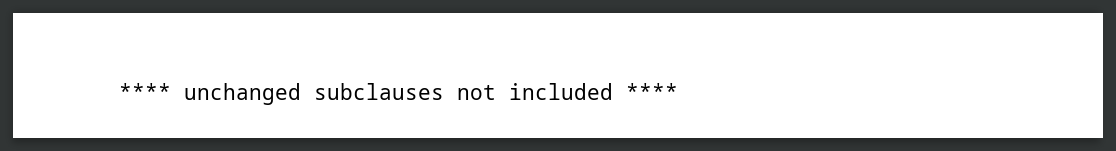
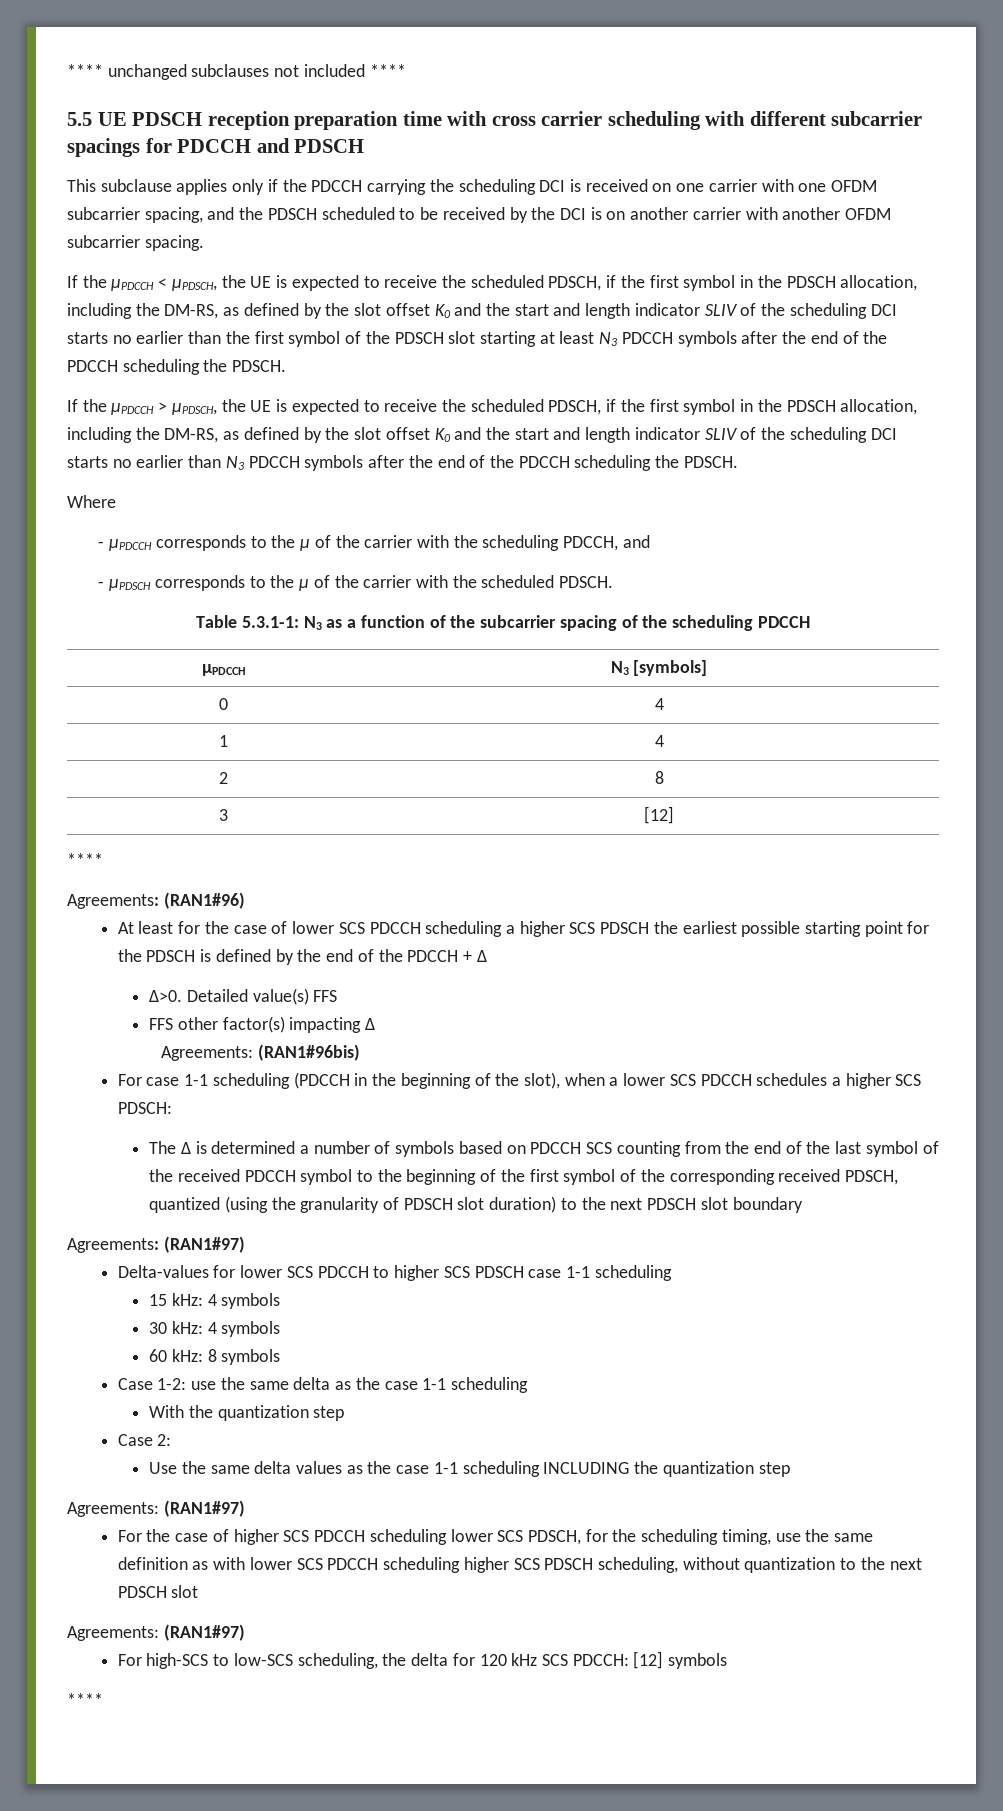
+ 5.5 UE PDSCH reception preparation time with cross carrier scheduling with different subcarrier spacings for PDCCH and PDSCH
+ This subclause applies only if the PDCCH carrying the scheduling DCI is received on one carrier with one OFDM subcarrier spacing, and the PDSCH scheduled to be received by the DCI is on another carrier with another OFDM subcarrier spacing.
+ If the µPDCCH < µPDSCH, the UE is expected to receive the scheduled PDSCH, if the first symbol in the PDSCH allocation, including the DM-RS, as defined by the slot offset K0 and the start and length indicator SLIV of the scheduling DCI starts no earlier than the first symbol of the PDSCH slot starting at least N3 PDCCH symbols after the end of the PDCCH scheduling the PDSCH.
+ If the µPDCCH > µPDSCH, the UE is expected to receive the scheduled PDSCH, if the first symbol in the PDSCH allocation, including the DM-RS, as defined by the slot offset K0 and the start and length indicator SLIV of the scheduling DCI starts no earlier than N3 PDCCH symbols after the end of the PDCCH scheduling the PDSCH.
+ Where
+ - µPDCCH corresponds to the µ of the carrier with the scheduling PDCCH, and
+ - µPDSCH corresponds to the µ of the carrier with the scheduled PDSCH.
+ Table 5.3.1-1: N3 as a function of the subcarrier spacing of the scheduling PDCCH
+ µPDCCH | N3 [symbols]
+ 0 | 4
+ 1 | 4
+ 2 | 8
+ 3 | [12]
+ ****
+ Agreements: (RAN1#96)
+ At least for the case of lower SCS PDCCH scheduling a higher SCS PDSCH the earliest possible starting point for the PDSCH is defined by the end of the PDCCH + Δ
+ Δ>0. Detailed value(s) FFS
+ FFS other factor(s) impacting Δ
+ Agreements: (RAN1#96bis)
+ For case 1-1 scheduling (PDCCH in the beginning of the slot), when a lower SCS PDCCH schedules a higher SCS PDSCH:
+ The Δ is determined a number of symbols based on PDCCH SCS counting from the end of the last symbol of the received PDCCH symbol to the beginning of the first symbol of the corresponding received PDSCH, quantized (using the granularity of PDSCH slot duration) to the next PDSCH slot boundary
+ Agreements: (RAN1#97)
+ Delta-values for lower SCS PDCCH to higher SCS PDSCH case 1-1 scheduling
+ 15 kHz: 4 symbols
+ 30 kHz: 4 symbols
+ 60 kHz: 8 symbols
+ Case 1-2: use the same delta as the case 1-1 scheduling
+ With the quantization step
+ Case 2:
+ Use the same delta values as the case 1-1 scheduling INCLUDING the quantization step
+ Agreements: (RAN1#97)
+ For the case of higher SCS PDCCH scheduling lower SCS PDSCH, for the scheduling timing, use the same definition as with lower SCS PDCCH scheduling higher SCS PDSCH scheduling, without quantization to the next PDSCH slot
+ Agreements: (RAN1#97)
+ For high-SCS to low-SCS scheduling, the delta for 120 kHz SCS PDCCH: [12] symbols
+ ****

